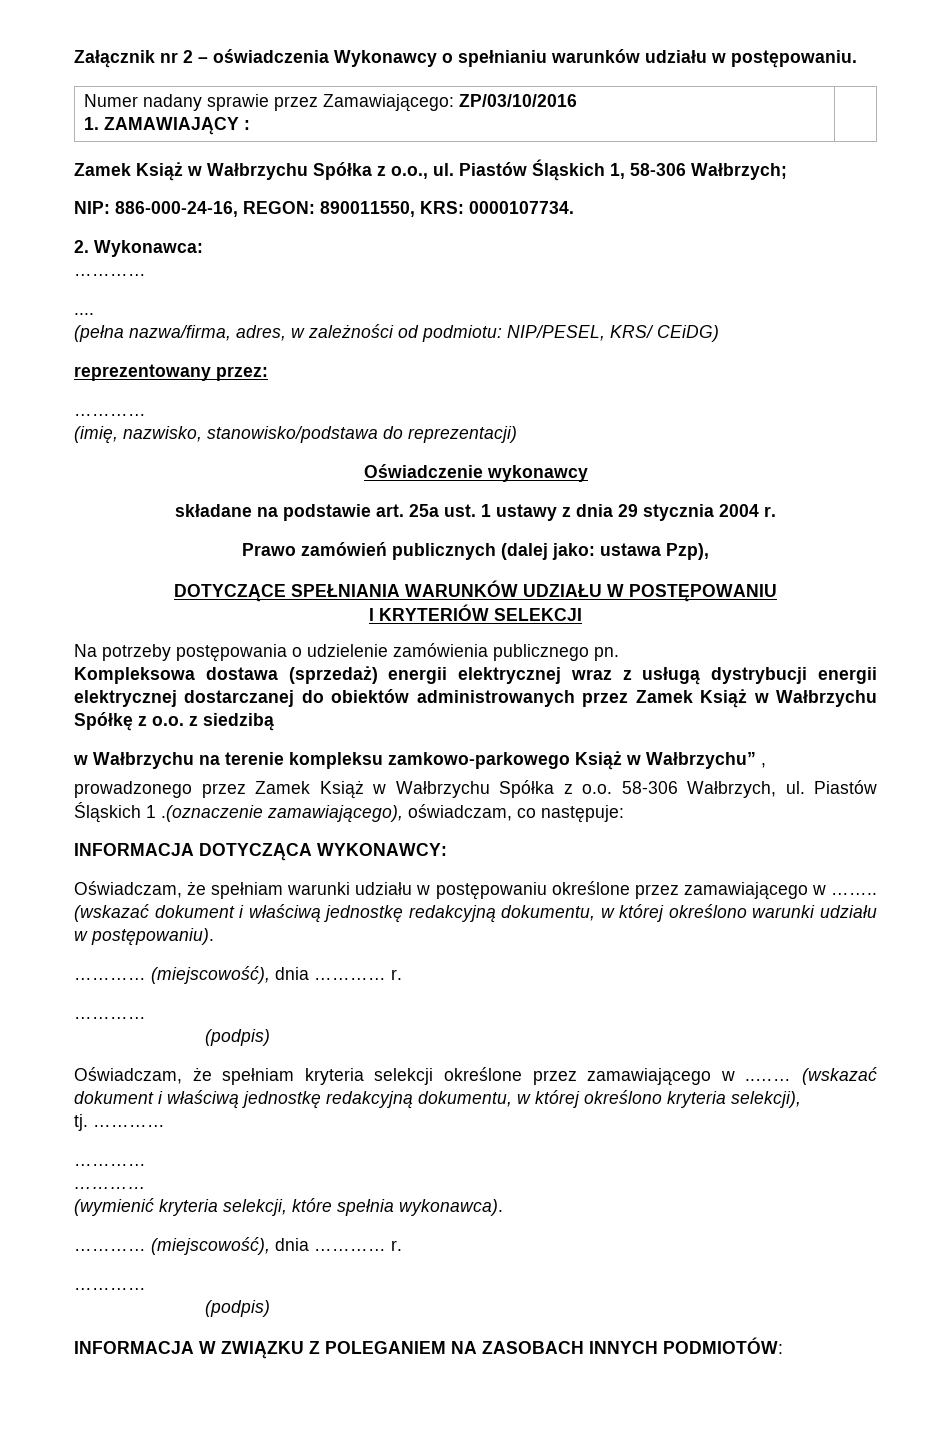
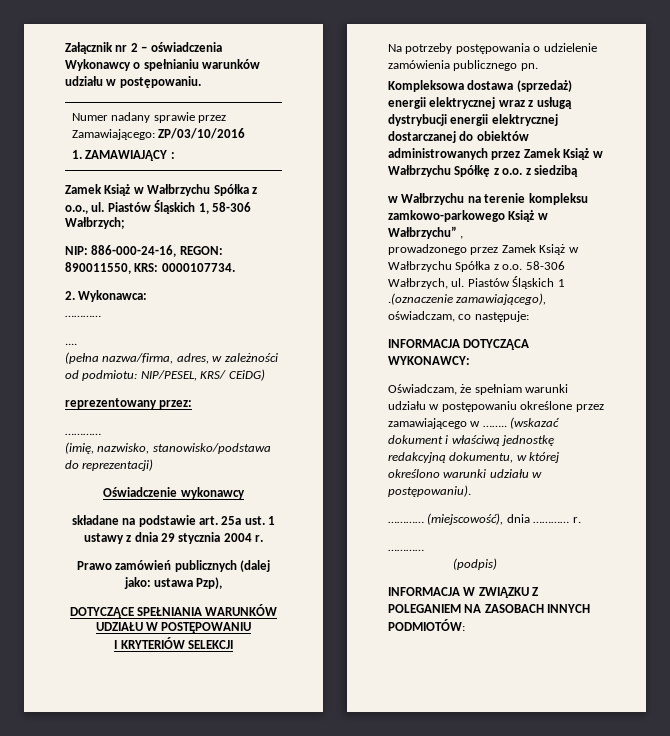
- Oświadczam, że spełniam kryteria selekcji określone przez zamawiającego w ..…… (wskazać dokument i właściwą jednostkę redakcyjną dokumentu, w której określono kryteria selekcji),
- tj. …………
- …………
- …………
- (wymienić kryteria selekcji, które spełnia wykonawca).
- ………… (miejscowość), dnia ………… r.
- …………
- (podpis)

